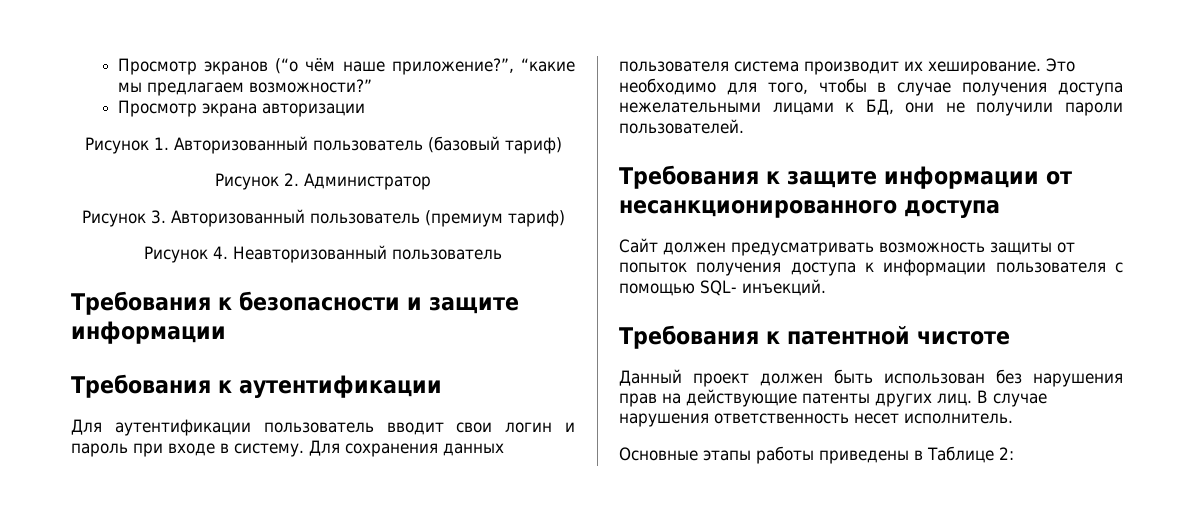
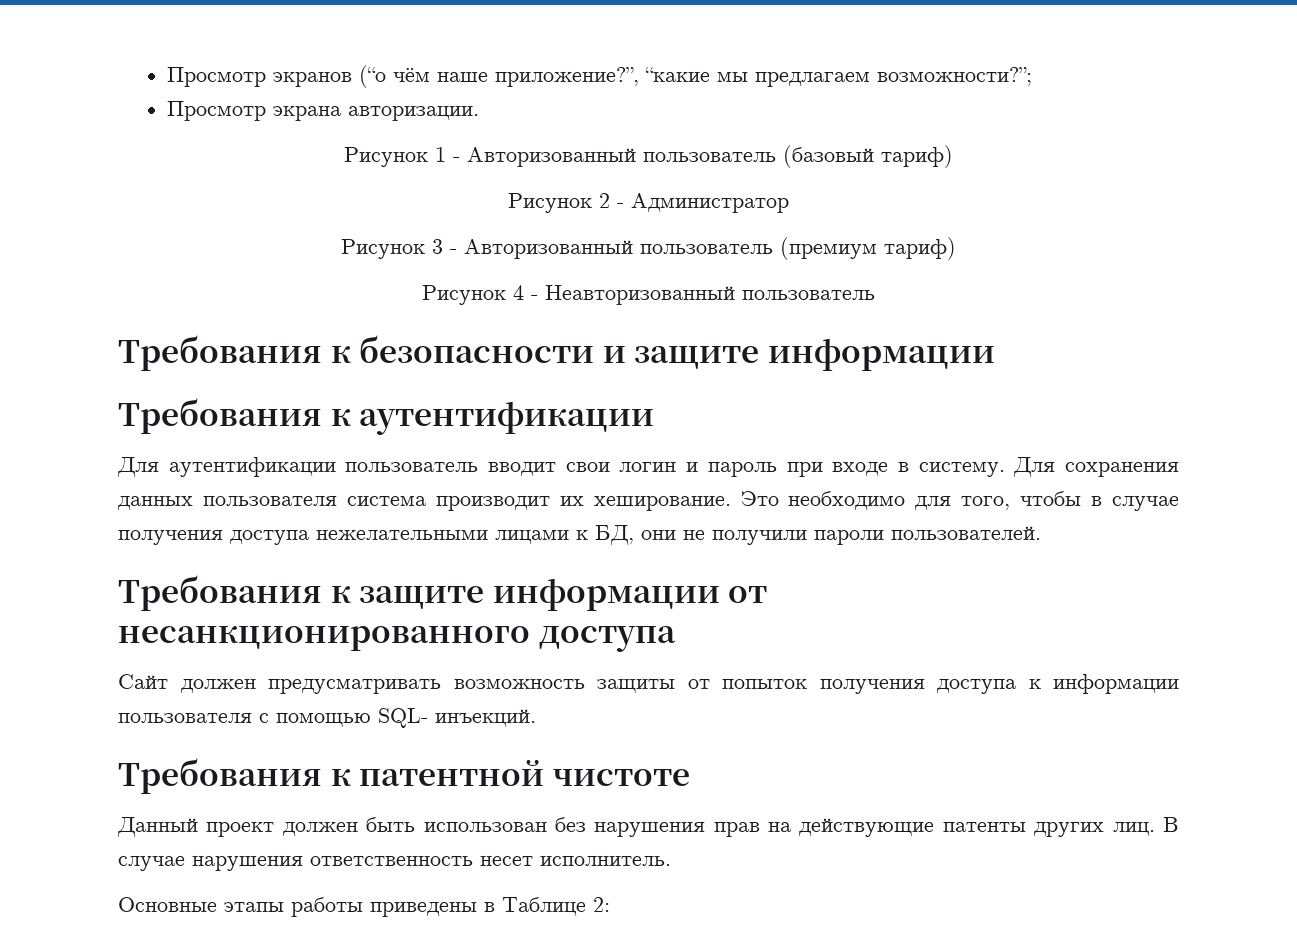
- Просмотр экранов (“о чём наше приложение?”, “какие мы предлагаем возможности?”
+ Просмотр экранов (“о чём наше приложение?”, “какие мы предлагаем возможности?”;
- Просмотр экрана авторизации
- Рисунок 1. Авторизованный пользователь (базовый тариф)
+ Просмотр экрана авторизации.
+ Рисунок 1 - Авторизованный пользователь (базовый тариф)
- Рисунок 2. Администратор
+ Рисунок 2 - Администратор
- Рисунок 3. Авторизованный пользователь (премиум тариф)
+ Рисунок 3 - Авторизованный пользователь (премиум тариф)
- Рисунок 4. Неавторизованный пользователь
+ Рисунок 4 - Неавторизованный пользователь

